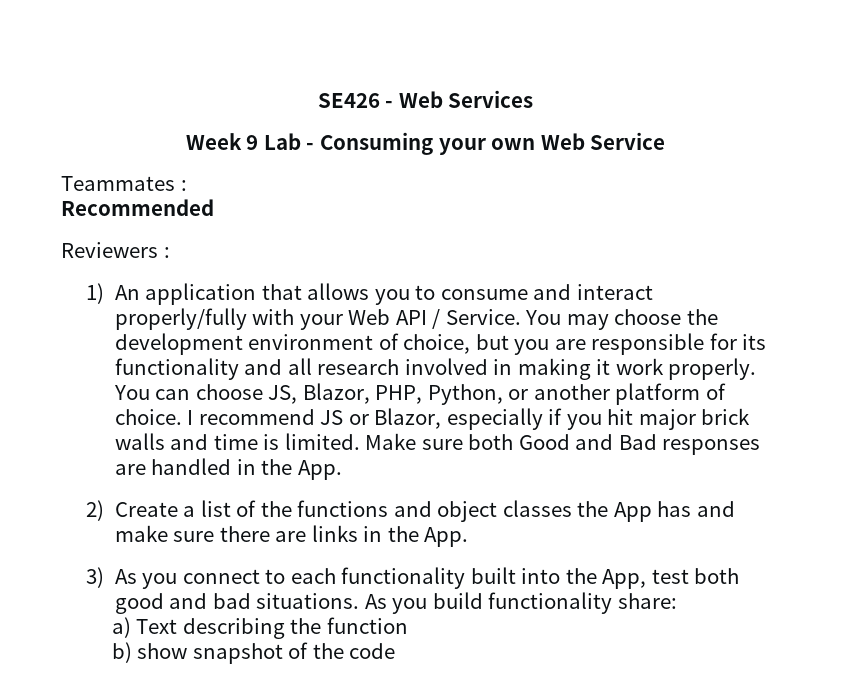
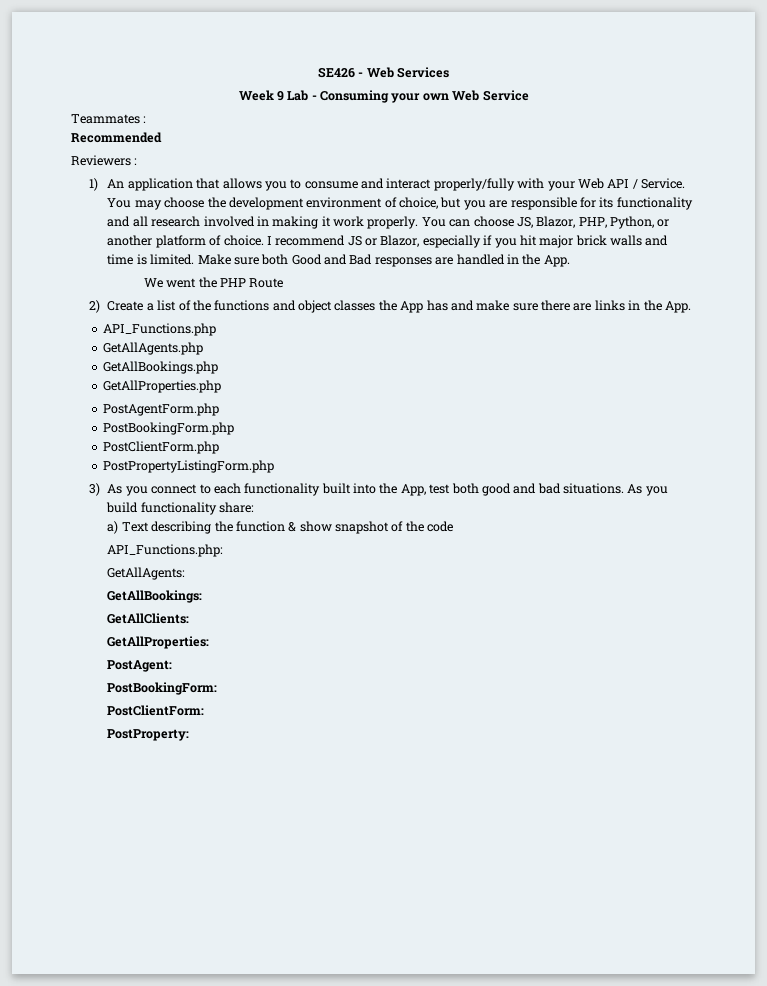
+ We went the PHP Route
+ API_Functions.php
+ GetAllAgents.php
+ GetAllBookings.php
+ GetAllProperties.php
+ PostAgentForm.php
+ PostBookingForm.php
+ PostClientForm.php
+ PostPropertyListingForm.php
- a) Text describing the function
- b) show snapshot of the code
+ a) Text describing the function & show snapshot of the code
+ API_Functions.php:
+ GetAllAgents:
+ GetAllBookings:
+ GetAllClients:
+ GetAllProperties:
+ PostAgent:
+ PostBookingForm:
+ PostClientForm:
+ PostProperty:

